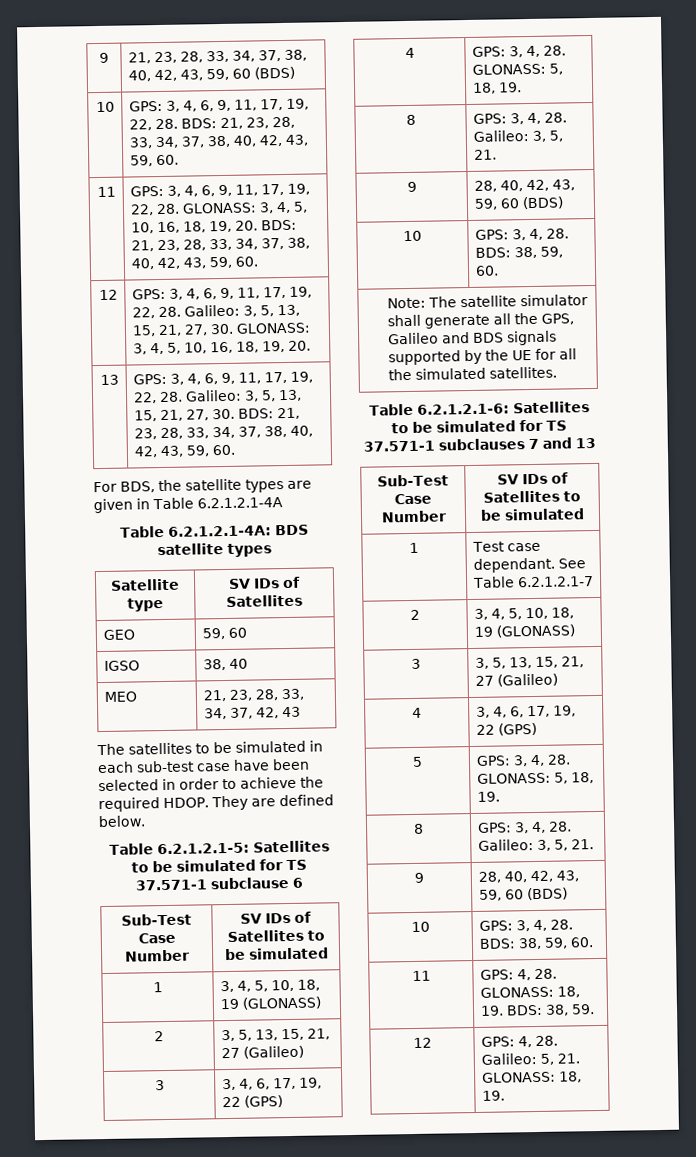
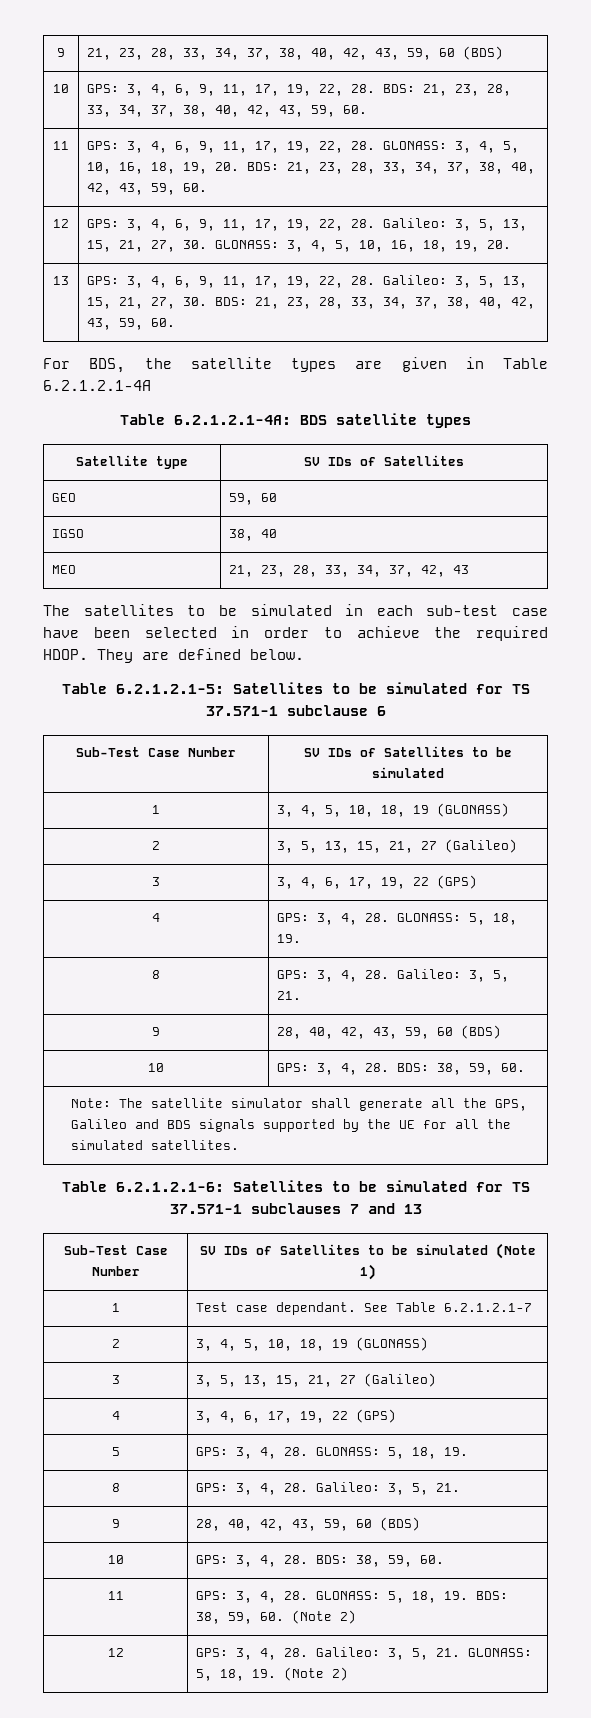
  Table 6.2.1.2.1-6: Satellites to be simulated for TS 37.571-1 subclauses 7 and 13
- Sub-Test Case Number | SV IDs of Satellites to be simulated
+ Sub-Test Case Number | SV IDs of Satellites to be simulated (Note 1)
- 11 | GPS: 4, 28. GLONASS: 18, 19. BDS: 38, 59.
- 12 | GPS: 4, 28. Galileo: 5, 21. GLONASS: 18, 19.
+ 11 | GPS: 3, 4, 28. GLONASS: 5, 18, 19. BDS: 38, 59, 60. (Note 2)
+ 12 | GPS: 3, 4, 28. Galileo: 3, 5, 21. GLONASS: 5, 18, 19. (Note 2)

